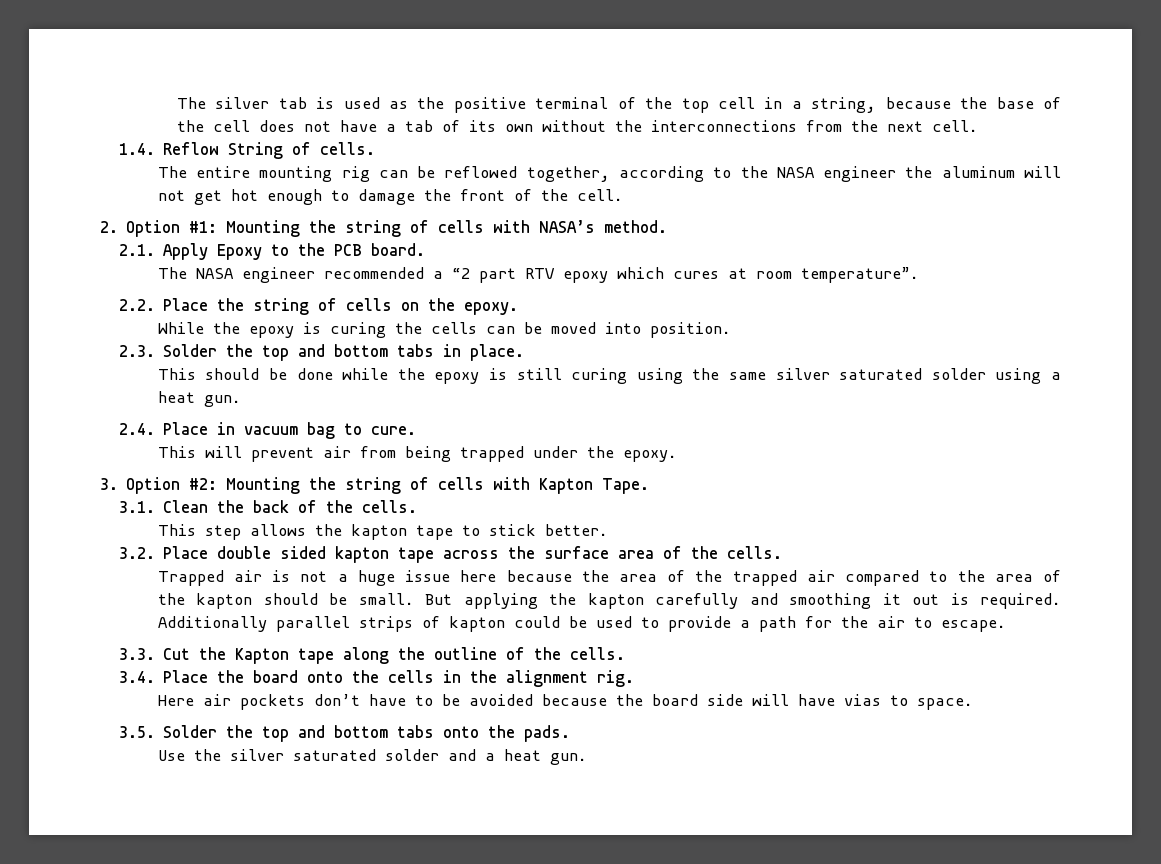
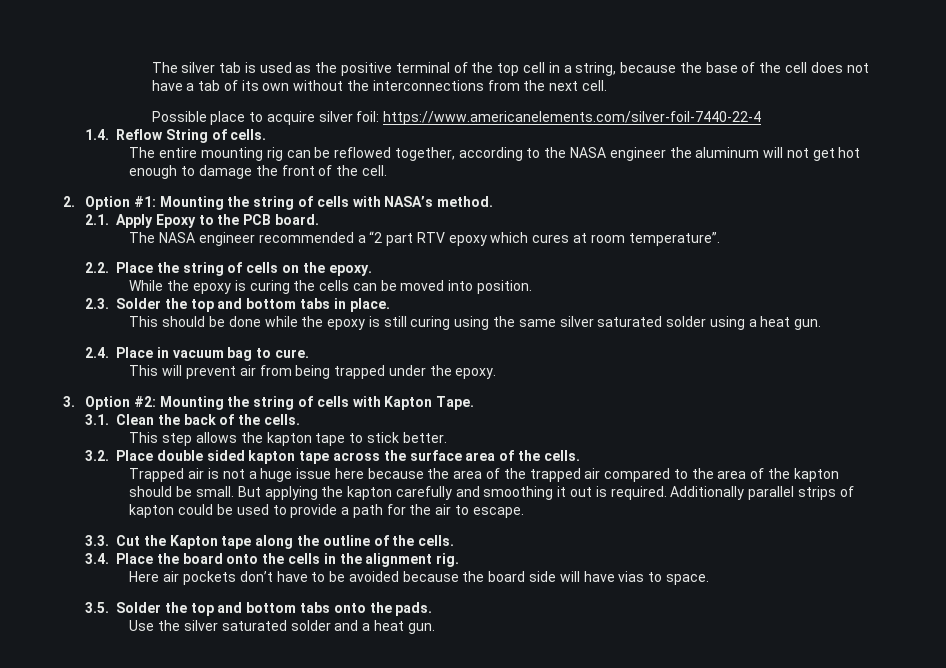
+ Possible place to acquire silver foil: https://www.americanelements.com/silver-foil-7440-22-4

